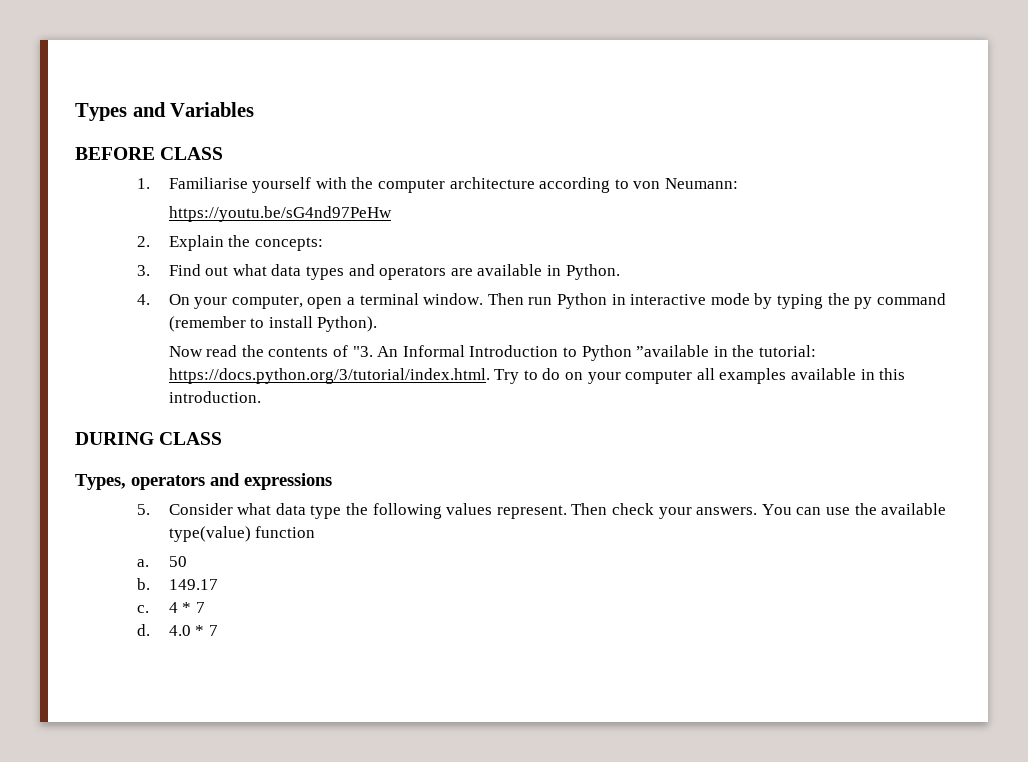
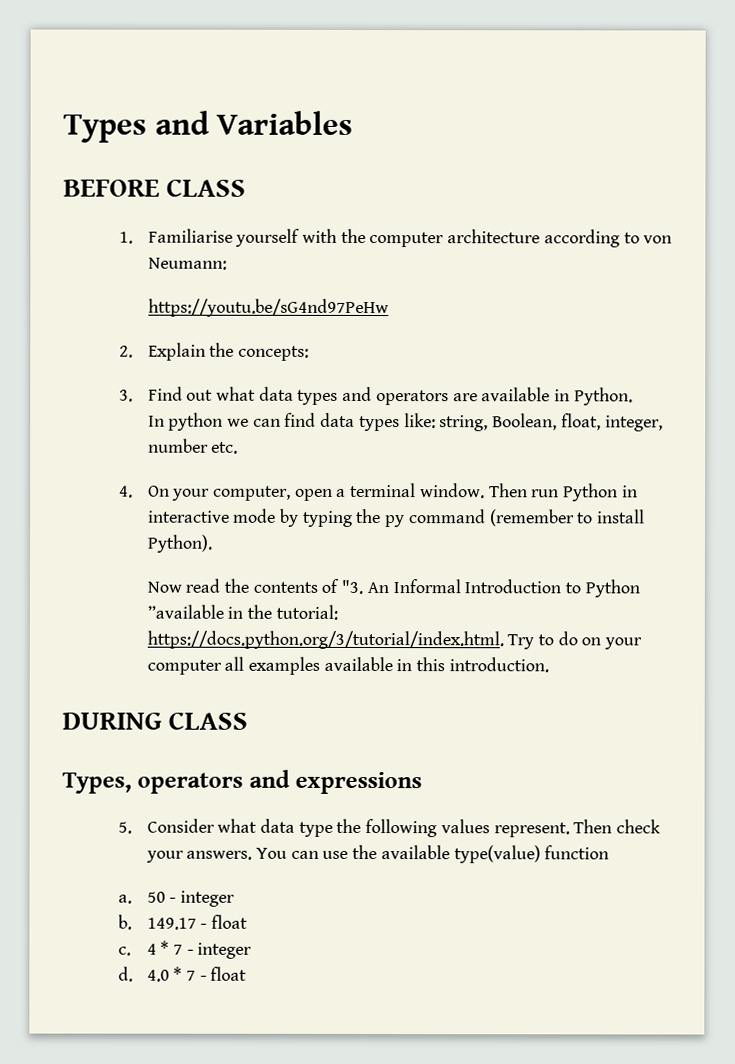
+ In python we can find data types like: string, Boolean, float, integer, number etc.
- 50
+ 50 - integer
- 149.17
+ 149.17 - float
- 4 * 7
+ 4 * 7 - integer
- 4.0 * 7
+ 4.0 * 7 - float

